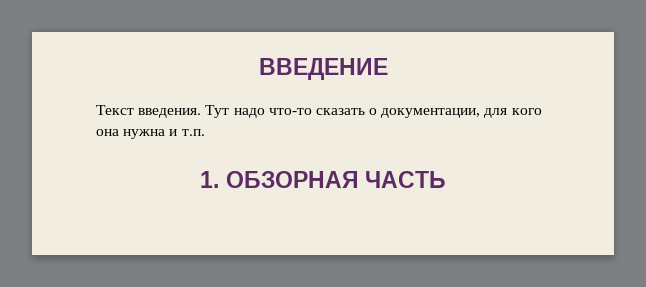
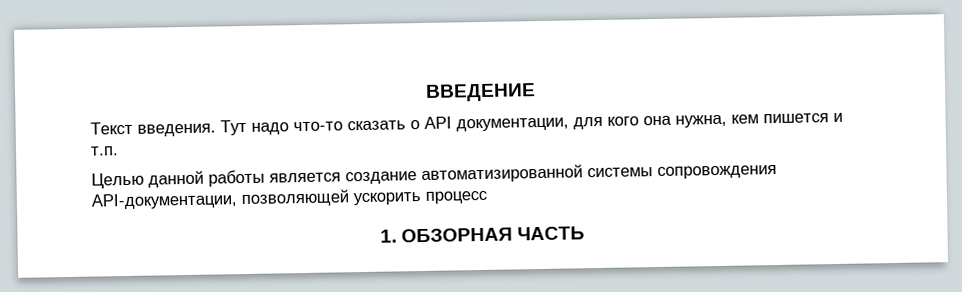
- Тут надо что-то сказать о документации, для кого она нужна и т.п.
+ Тут надо что-то сказать о API документации, для кого она нужна, кем пишется и т.п.
+ Целью данной работы является создание автоматизированной системы сопровождения API-документации, позволяющей ускорить процесс

